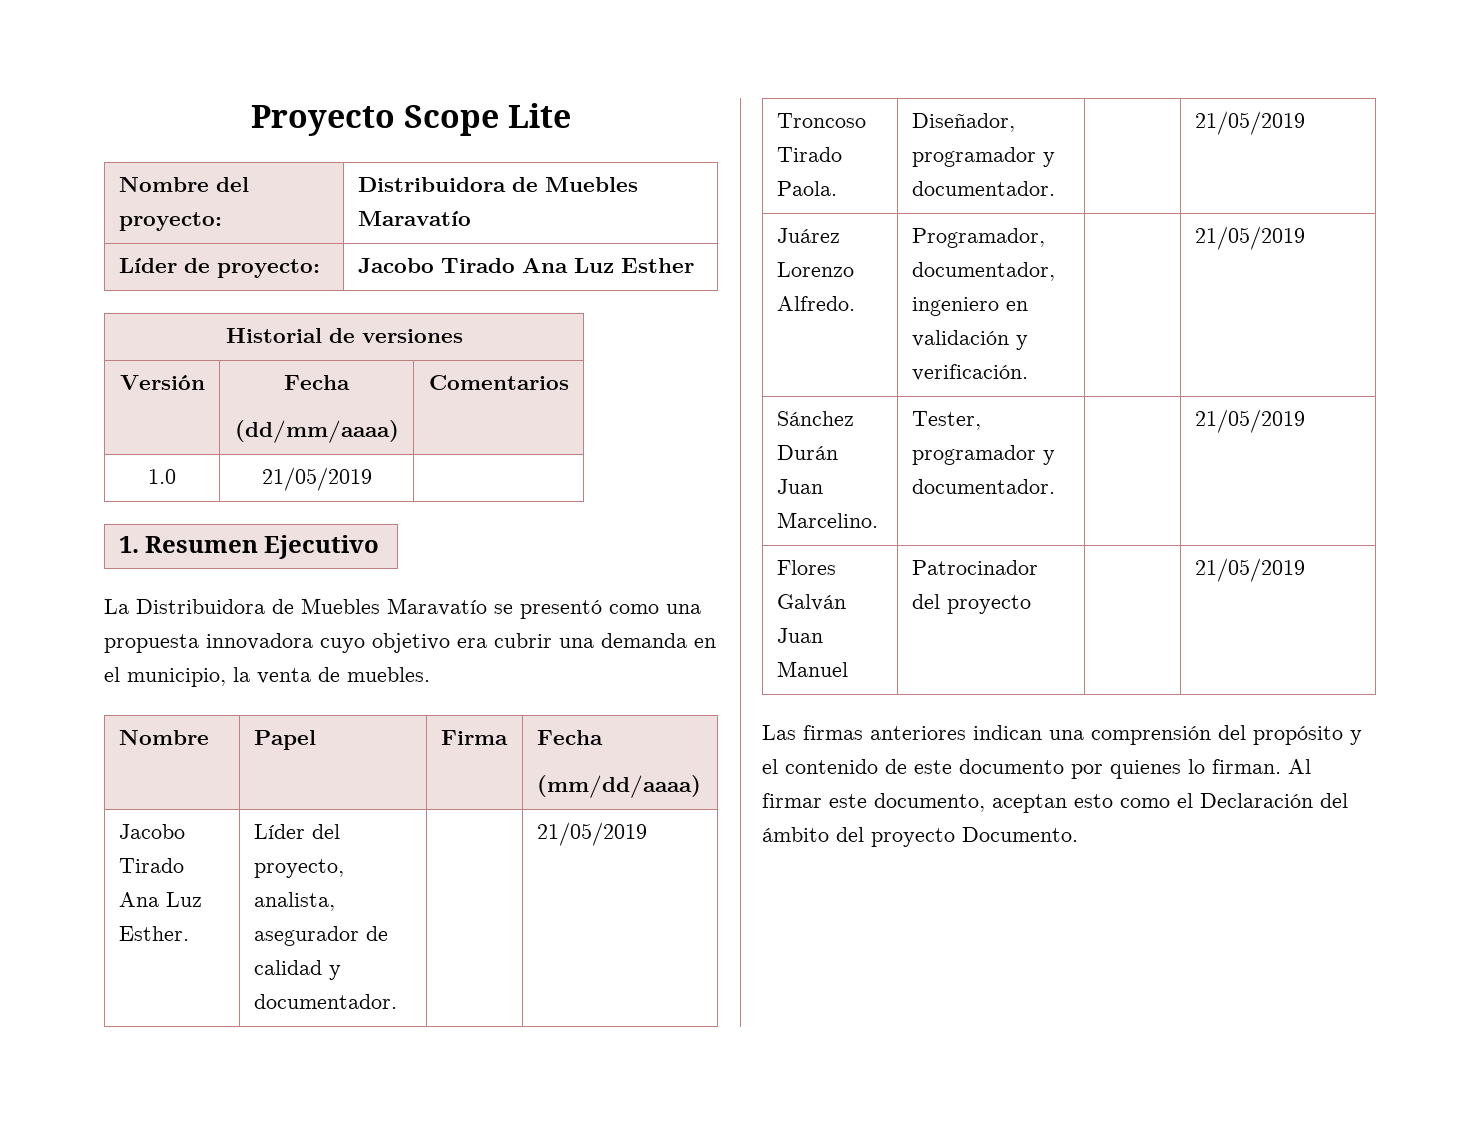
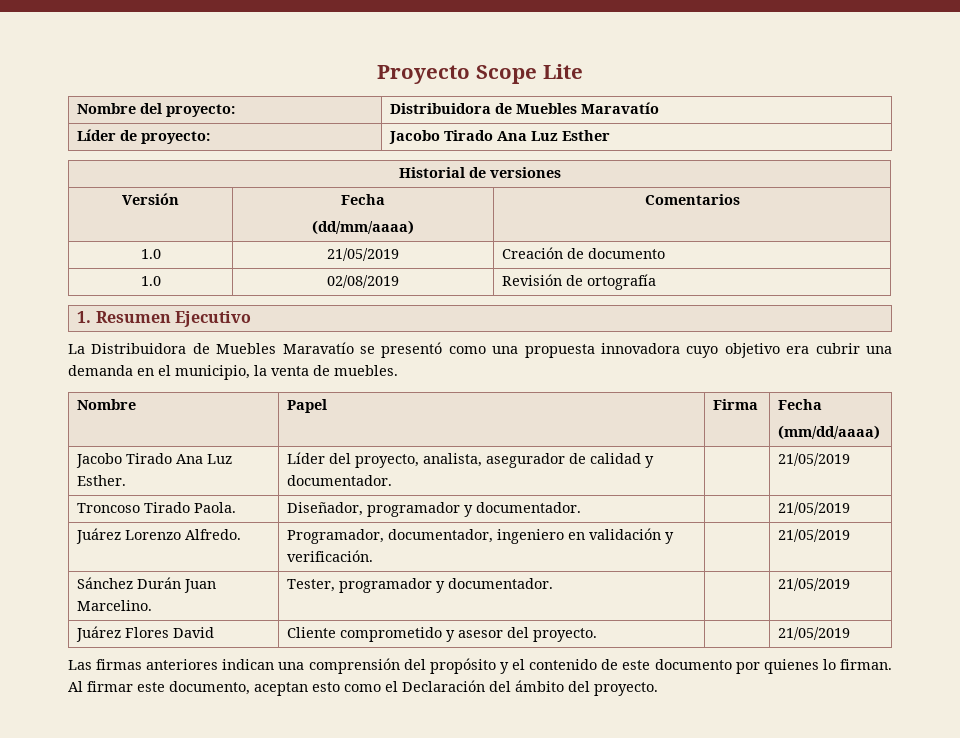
- 1.0 | 21/05/2019 |
+ 1.0 | 21/05/2019 | Creación de documento
+ 1.0 | 02/08/2019 | Revisión de ortografía
- Flores Galván Juan Manuel | Patrocinador del proyecto | | 21/05/2019
+ Juárez Flores David | Cliente comprometido y asesor del proyecto. | | 21/05/2019
- Al firmar este documento, aceptan esto como el Declaración del ámbito del proyecto Documento.
+ Al firmar este documento, aceptan esto como el Declaración del ámbito del proyecto.

